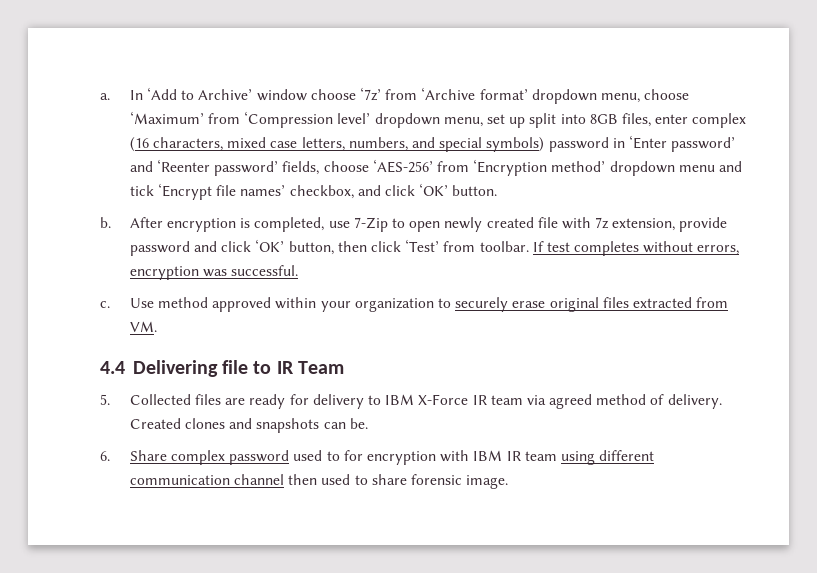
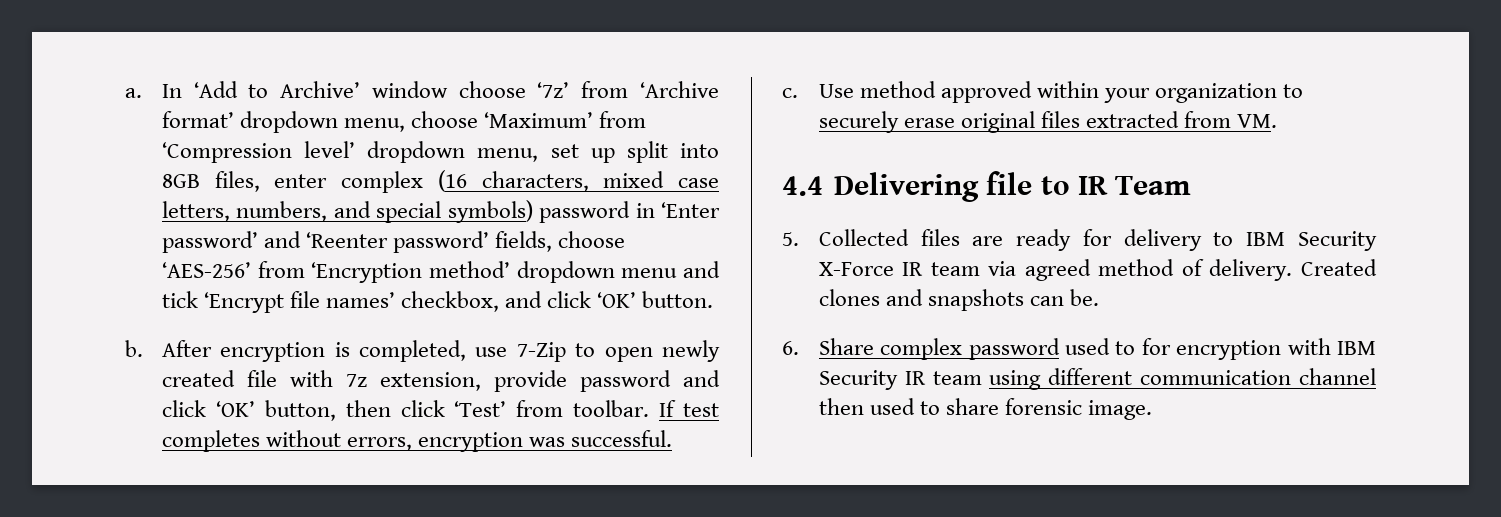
- 5. Collected files are ready for delivery to IBM X-Force IR team via agreed method of delivery.
+ 5. Collected files are ready for delivery to IBM Security X-Force IR team via agreed method of delivery.
- 6. Share complex password used to for encryption with IBM IR team using different communication channel then used to share forensic image.
+ 6. Share complex password used to for encryption with IBM Security IR team using different communication channel then used to share forensic image.

